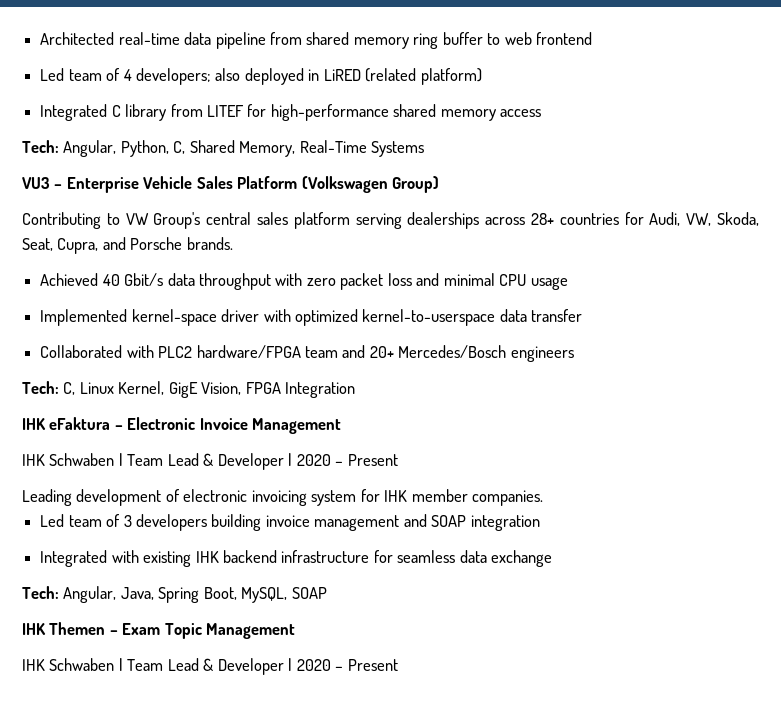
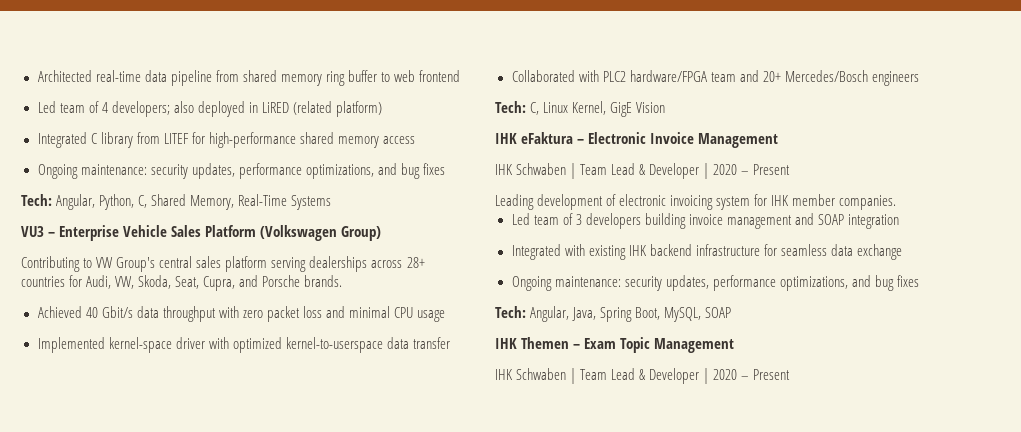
  Integrated C library from LITEF for high-performance shared memory access
+ Ongoing maintenance: security updates, performance optimizations, and bug fixes
- Tech: C, Linux Kernel, GigE Vision, FPGA Integration
+ Tech: C, Linux Kernel, GigE Vision
  Integrated with existing IHK backend infrastructure for seamless data exchange
+ Ongoing maintenance: security updates, performance optimizations, and bug fixes

